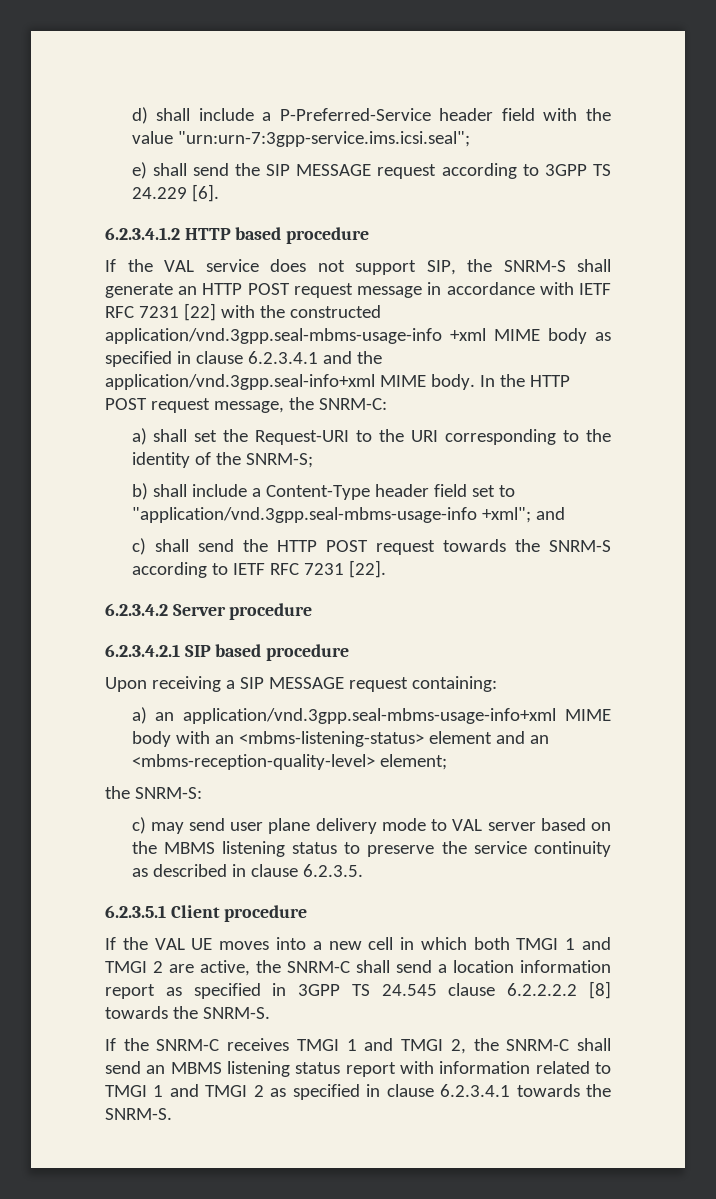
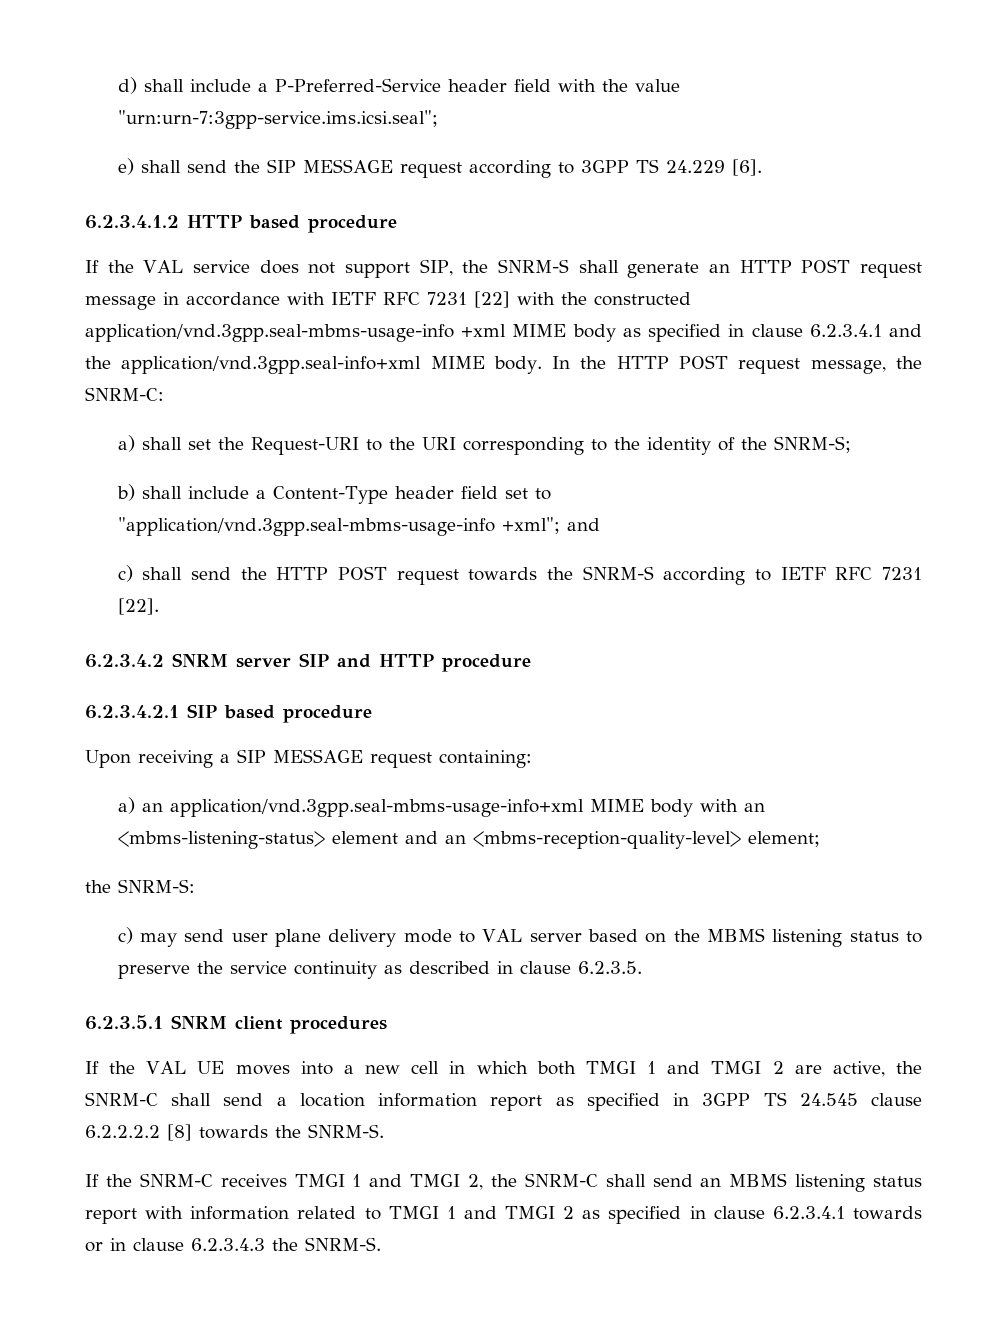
- 6.2.3.4.2 Server procedure
+ 6.2.3.4.2 SNRM server SIP and HTTP procedure
- 6.2.3.5.1 Client procedure
+ 6.2.3.5.1 SNRM client procedures
- If the SNRM-C receives TMGI 1 and TMGI 2, the SNRM-C shall send an MBMS listening status report with information related to TMGI 1 and TMGI 2 as specified in clause 6.2.3.4.1 towards the SNRM-S.
+ If the SNRM-C receives TMGI 1 and TMGI 2, the SNRM-C shall send an MBMS listening status report with information related to TMGI 1 and TMGI 2 as specified in clause 6.2.3.4.1 towards or in clause 6.2.3.4.3 the SNRM-S.

